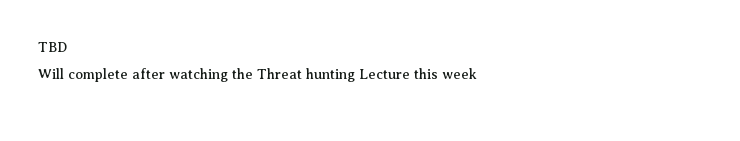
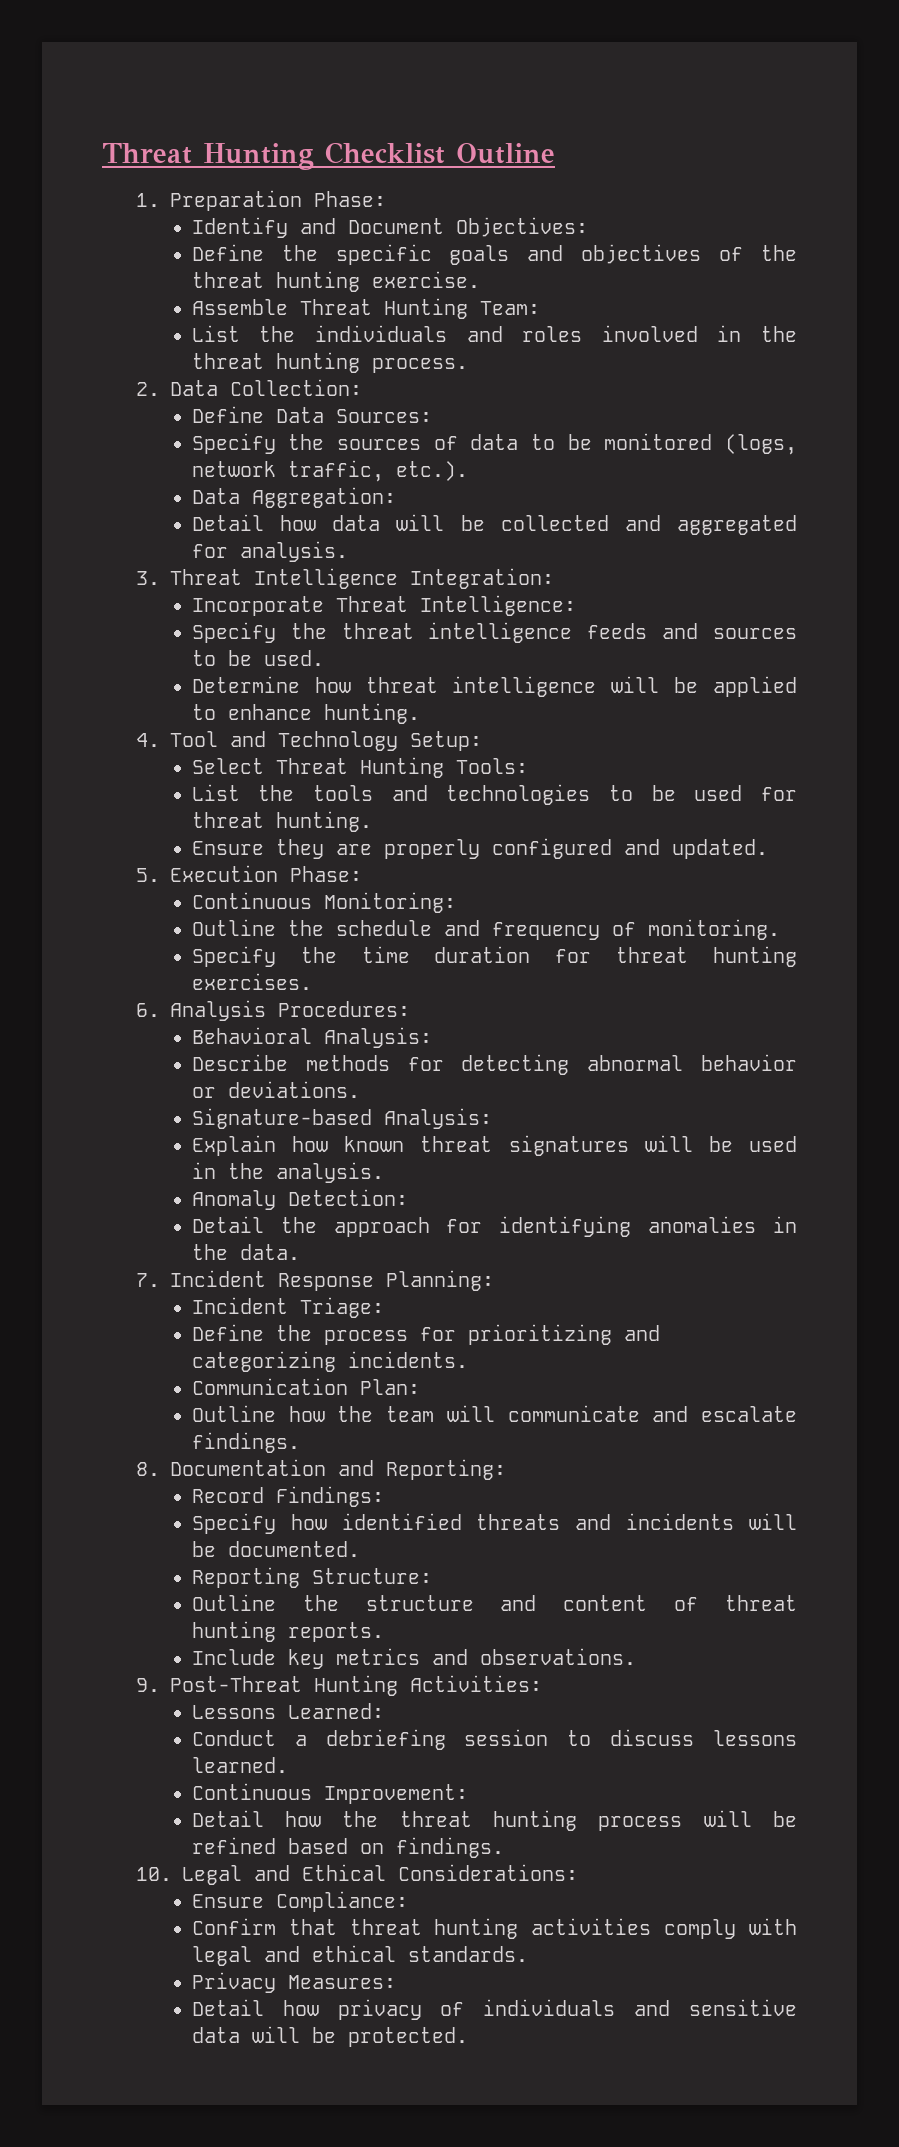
- TBD
- Will complete after watching the Threat hunting Lecture this week
+ Threat Hunting Checklist Outline
+ 1. Preparation Phase:
+ Identify and Document Objectives:
+ Define the specific goals and objectives of the threat hunting exercise.
+ Assemble Threat Hunting Team:
+ List the individuals and roles involved in the threat hunting process.
+ 2. Data Collection:
+ Define Data Sources:
+ Specify the sources of data to be monitored (logs, network traffic, etc.).
+ Data Aggregation:
+ Detail how data will be collected and aggregated for analysis.
+ 3. Threat Intelligence Integration:
+ Incorporate Threat Intelligence:
+ Specify the threat intelligence feeds and sources to be used.
+ Determine how threat intelligence will be applied to enhance hunting.
+ 4. Tool and Technology Setup:
+ Select Threat Hunting Tools:
+ List the tools and technologies to be used for threat hunting.
+ Ensure they are properly configured and updated.
+ 5. Execution Phase:
+ Continuous Monitoring:
+ Outline the schedule and frequency of monitoring.
+ Specify the time duration for threat hunting exercises.
+ 6. Analysis Procedures:
+ Behavioral Analysis:
+ Describe methods for detecting abnormal behavior or deviations.
+ Signature-based Analysis:
+ Explain how known threat signatures will be used in the analysis.
+ Anomaly Detection:
+ Detail the approach for identifying anomalies in the data.
+ 7. Incident Response Planning:
+ Incident Triage:
+ Define the process for prioritizing and categorizing incidents.
+ Communication Plan:
+ Outline how the team will communicate and escalate findings.
+ 8. Documentation and Reporting:
+ Record Findings:
+ Specify how identified threats and incidents will be documented.
+ Reporting Structure:
+ Outline the structure and content of threat hunting reports.
+ Include key metrics and observations.
+ 9. Post-Threat Hunting Activities:
+ Lessons Learned:
+ Conduct a debriefing session to discuss lessons learned.
+ Continuous Improvement:
+ Detail how the threat hunting process will be refined based on findings.
+ 10. Legal and Ethical Considerations:
+ Ensure Compliance:
+ Confirm that threat hunting activities comply with legal and ethical standards.
+ Privacy Measures:
+ Detail how privacy of individuals and sensitive data will be protected.

